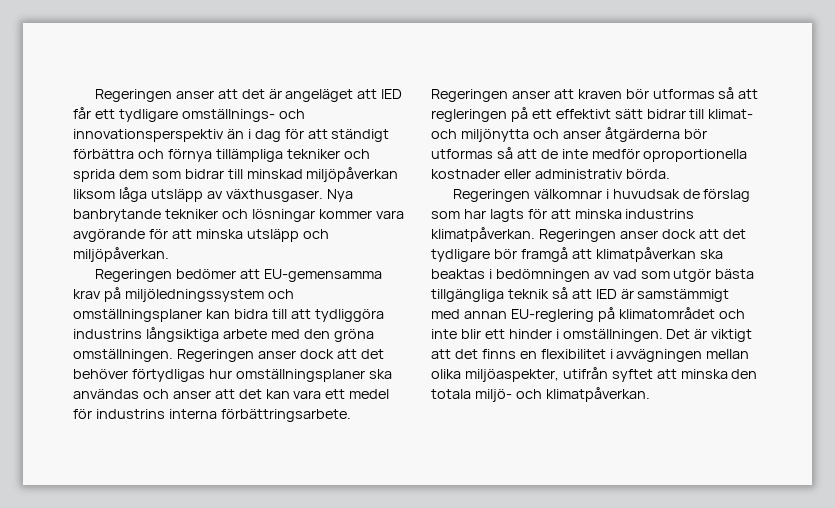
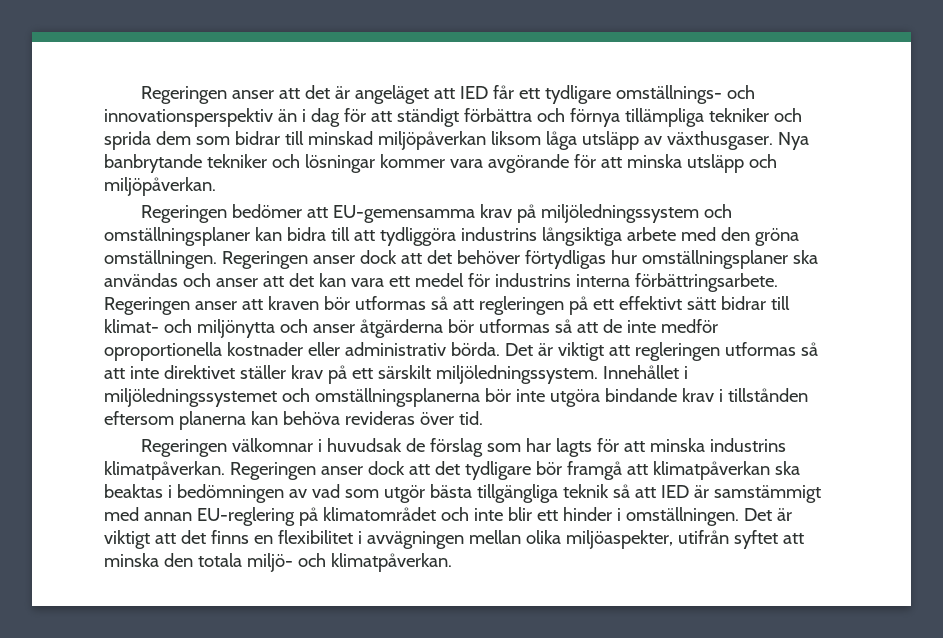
+ Det är viktigt att regleringen utformas så att inte direktivet ställer krav på ett särskilt miljöledningssystem. Innehållet i miljöledningssystemet och omställningsplanerna bör inte utgöra bindande krav i tillstånden eftersom planerna kan behöva revideras över tid.

